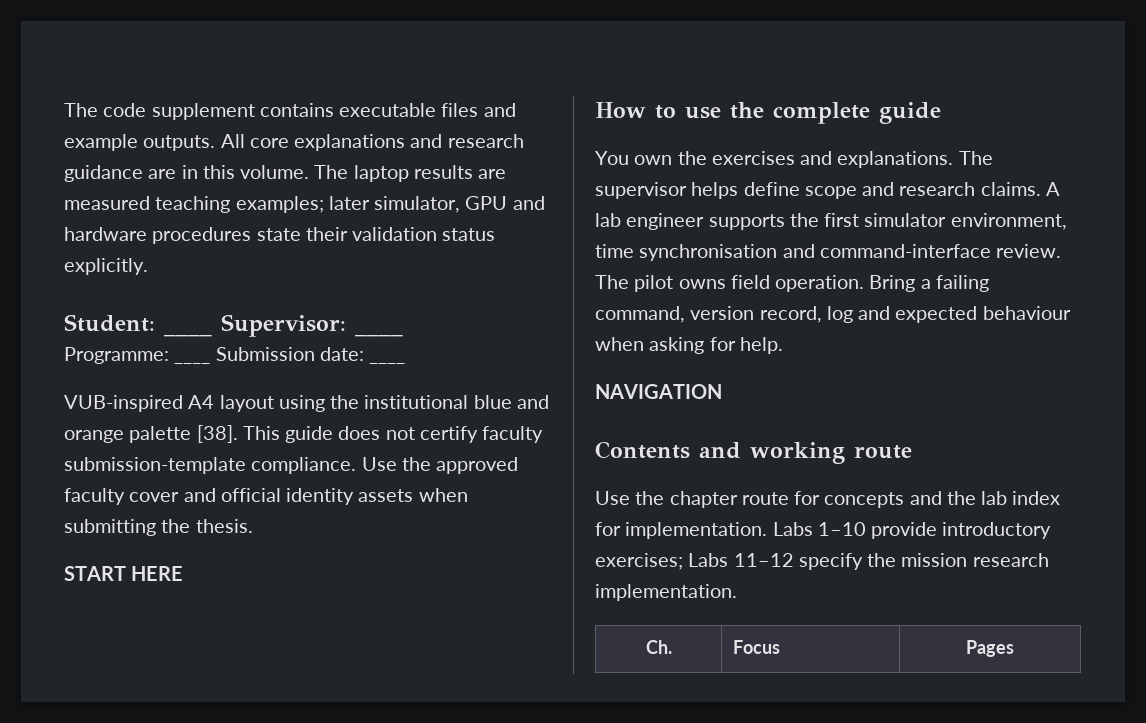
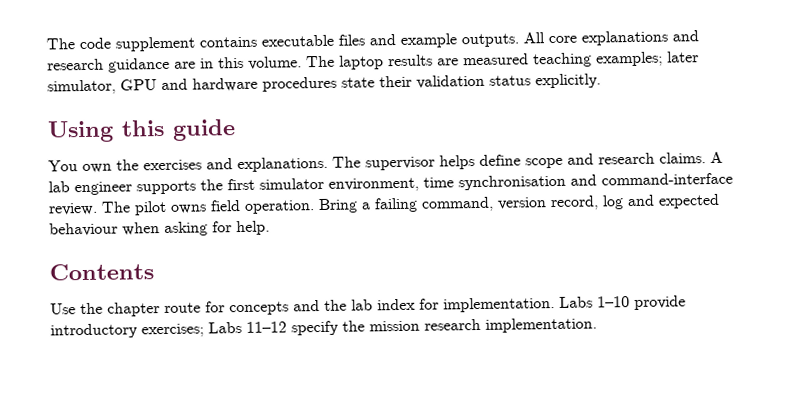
- Student: ____ Supervisor: ____
- Programme: ____ Submission date: ____
- VUB-inspired A4 layout using the institutional blue and orange palette [38]. This guide does not certify faculty submission-template compliance. Use the approved faculty cover and official identity assets when submitting the thesis.
- START HERE
- How to use the complete guide
+ Using this guide
- NAVIGATION
- Contents and working route
+ Contents
- Ch. | Focus | Pages

